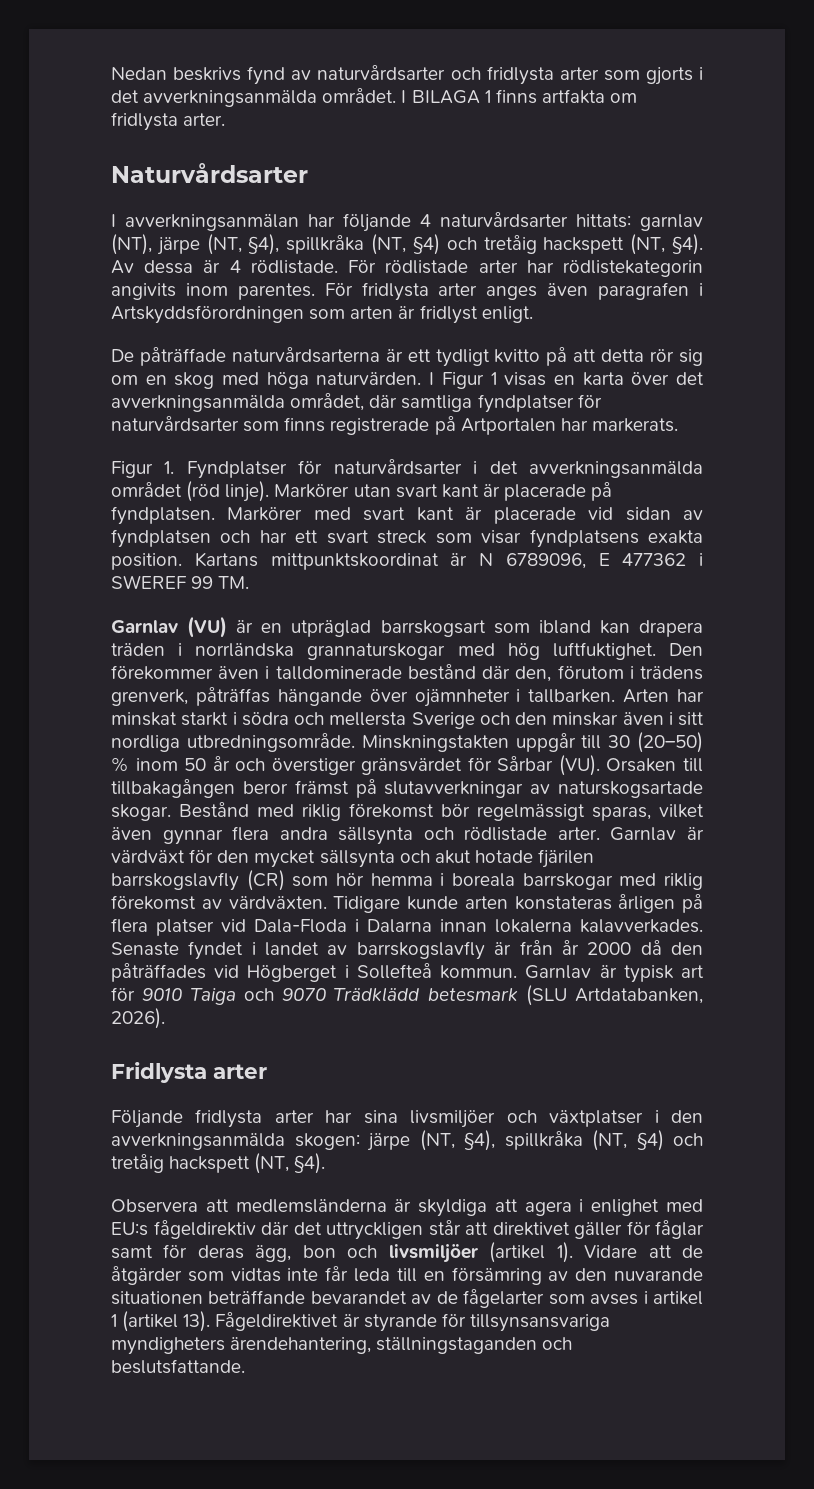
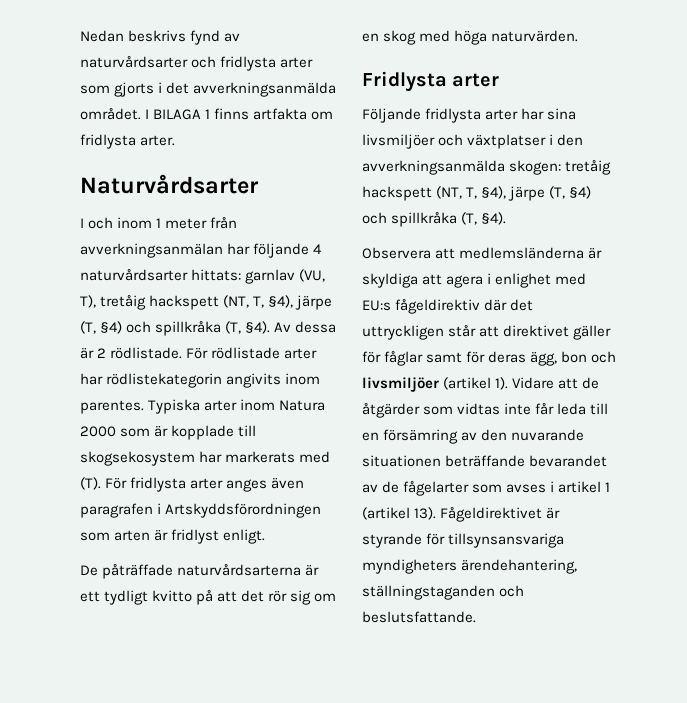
- I avverkningsanmälan har följande 4 naturvårdsarter hittats: garnlav (NT), järpe (NT, §4), spillkråka (NT, §4) och tretåig hackspett (NT, §4).
+ I och inom 1 meter från avverkningsanmälan har följande 4 naturvårdsarter hittats: garnlav (VU, T), tretåig hackspett (NT, T, §4), järpe (T, §4) och spillkråka (T, §4).
- Av dessa är 4 rödlistade.
+ Av dessa är 2 rödlistade.
- För fridlysta arter anges även paragrafen i Artskyddsförordningen som arten är fridlyst enligt.
+ Typiska arter inom Natura 2000 som är kopplade till skogsekosystem har markerats med (T). För fridlysta arter anges även paragrafen i Artskyddsförordningen som arten är fridlyst enligt.
- De påträffade naturvårdsarterna är ett tydligt kvitto på att detta rör sig om en skog med höga naturvärden. I Figur 1 visas en karta över det avverkningsanmälda området, där samtliga fyndplatser för naturvårdsarter som finns registrerade på Artportalen har markerats.
- Figur 1. Fyndplatser för naturvårdsarter i det avverkningsanmälda området (röd linje). Markörer utan svart kant är placerade på fyndplatsen. Markörer med svart kant är placerade vid sidan av fyndplatsen och har ett svart streck som visar fyndplatsens exakta position. Kartans mittpunktskoordinat är N 6789096, E 477362 i SWEREF 99 TM.
- Garnlav (VU) är en utpräglad barrskogsart som ibland kan drapera träden i norrländska grannaturskogar med hög luftfuktighet. Den förekommer även i talldominerade bestånd där den, förutom i trädens grenverk, påträffas hängande över ojämnheter i tallbarken. Arten har minskat starkt i södra och mellersta Sverige och den minskar även i sitt nordliga utbredningsområde. Minskningstakten uppgår till 30 (20–50) % inom 50 år och överstiger gränsvärdet för Sårbar (VU). Orsaken till tillbakagången beror främst på slutavverkningar av naturskogsartade skogar. Bestånd med riklig förekomst bör regelmässigt sparas, vilket även gynnar flera andra sällsynta och rödlistade arter. Garnlav är värdväxt för den mycket sällsynta och akut hotade fjärilen barrskogslavfly (CR) som hör hemma i boreala barrskogar med riklig förekomst av värdväxten. Tidigare kunde arten konstateras årligen på flera platser vid Dala-Floda i Dalarna innan lokalerna kalavverkades. Senaste fyndet i landet av barrskogslavfly är från år 2000 då den påträffades vid Högberget i Sollefteå kommun. Garnlav är typisk art för 9010 Taiga och 9070 Trädklädd betesmark (SLU Artdatabanken, 2026).
+ De påträffade naturvårdsarterna är ett tydligt kvitto på att det rör sig om en skog med höga naturvärden.
- Följande fridlysta arter har sina livsmiljöer och växtplatser i den avverkningsanmälda skogen: järpe (NT, §4), spillkråka (NT, §4) och tretåig hackspett (NT, §4).
+ Följande fridlysta arter har sina livsmiljöer och växtplatser i den avverkningsanmälda skogen: tretåig hackspett (NT, T, §4), järpe (T, §4) och spillkråka (T, §4).

